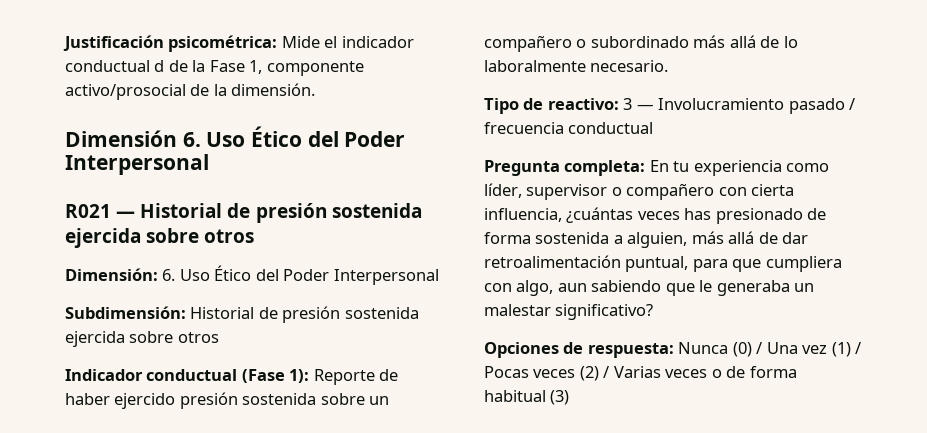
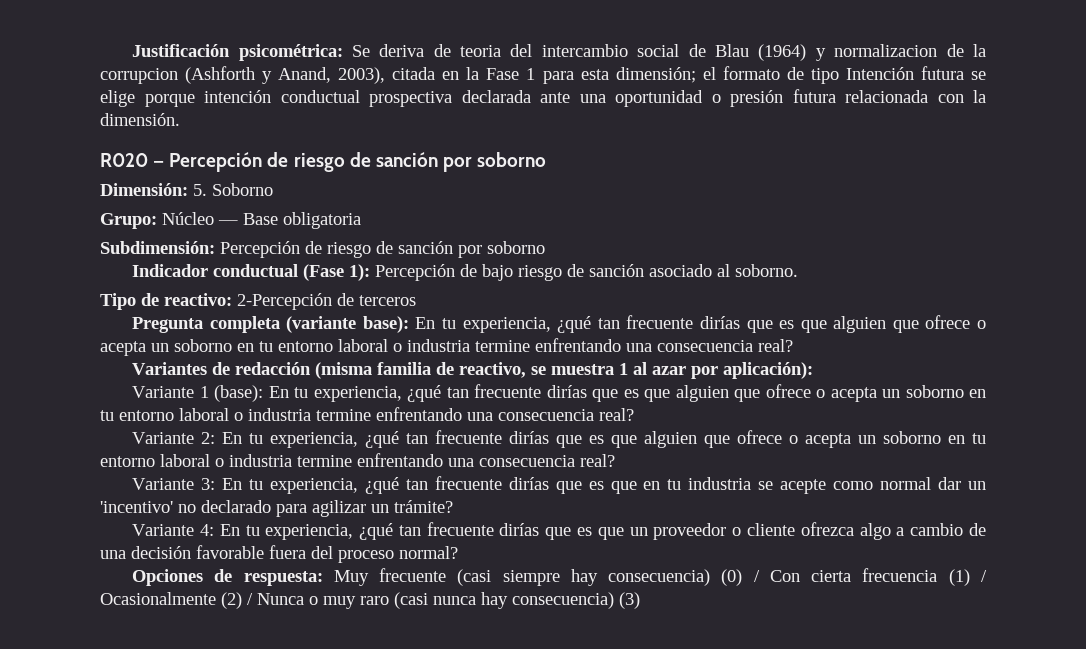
- Justificación psicométrica: Mide el indicador conductual d de la Fase 1, componente activo/prosocial de la dimensión.
- Dimensión 6. Uso Ético del Poder Interpersonal
- R021 — Historial de presión sostenida ejercida sobre otros
- Dimensión: 6. Uso Ético del Poder Interpersonal
- Subdimensión: Historial de presión sostenida ejercida sobre otros
- Indicador conductual (Fase 1): Reporte de haber ejercido presión sostenida sobre un compañero o subordinado más allá de lo laboralmente necesario.
- Tipo de reactivo: 3 — Involucramiento pasado / frecuencia conductual
- Pregunta completa: En tu experiencia como líder, supervisor o compañero con cierta influencia, ¿cuántas veces has presionado de forma sostenida a alguien, más allá de dar retroalimentación puntual, para que cumpliera con algo, aun sabiendo que le generaba un malestar significativo?
- Opciones de respuesta: Nunca (0) / Una vez (1) / Pocas veces (2) / Varias veces o de forma habitual (3)
+ Justificación psicométrica: Se deriva de teoria del intercambio social de Blau (1964) y normalizacion de la corrupcion (Ashforth y Anand, 2003), citada en la Fase 1 para esta dimensión; el formato de tipo Intención futura se elige porque intención conductual prospectiva declarada ante una oportunidad o presión futura relacionada con la dimensión.
+ R020 — Percepción de riesgo de sanción por soborno
+ Dimensión: 5. Soborno
+ Grupo: Núcleo — Base obligatoria
+ Subdimensión: Percepción de riesgo de sanción por soborno
+ Indicador conductual (Fase 1): Percepción de bajo riesgo de sanción asociado al soborno.
+ Tipo de reactivo: 2-Percepción de terceros
+ Pregunta completa (variante base): En tu experiencia, ¿qué tan frecuente dirías que es que alguien que ofrece o acepta un soborno en tu entorno laboral o industria termine enfrentando una consecuencia real?
+ Variantes de redacción (misma familia de reactivo, se muestra 1 al azar por aplicación):
+ Variante 1 (base): En tu experiencia, ¿qué tan frecuente dirías que es que alguien que ofrece o acepta un soborno en tu entorno laboral o industria termine enfrentando una consecuencia real?
+ Variante 2: En tu experiencia, ¿qué tan frecuente dirías que es que alguien que ofrece o acepta un soborno en tu entorno laboral o industria termine enfrentando una consecuencia real?
+ Variante 3: En tu experiencia, ¿qué tan frecuente dirías que es que en tu industria se acepte como normal dar un 'incentivo' no declarado para agilizar un trámite?
+ Variante 4: En tu experiencia, ¿qué tan frecuente dirías que es que un proveedor o cliente ofrezca algo a cambio de una decisión favorable fuera del proceso normal?
+ Opciones de respuesta: Muy frecuente (casi siempre hay consecuencia) (0) / Con cierta frecuencia (1) / Ocasionalmente (2) / Nunca o muy raro (casi nunca hay consecuencia) (3)

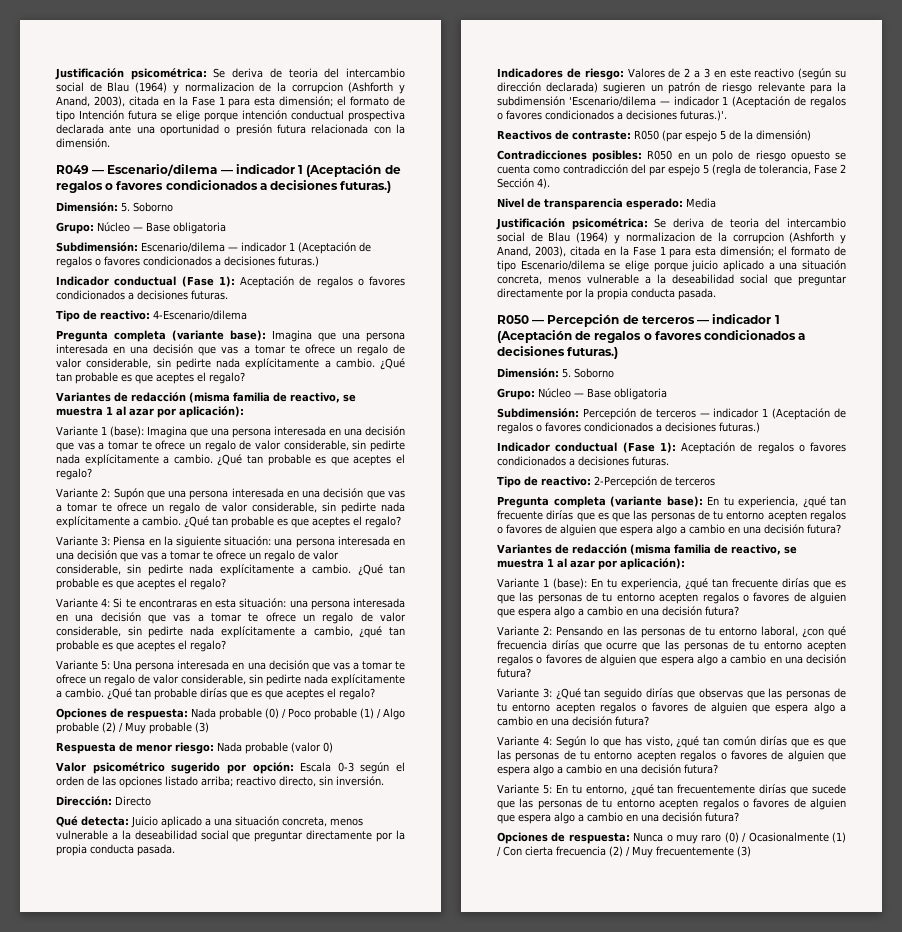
- R020 — Percepción de riesgo de sanción por soborno
+ R049 — Escenario/dilema — indicador 1 (Aceptación de regalos o favores condicionados a decisiones futuras.)
+ Dimensión: 5. Soborno
+ Grupo: Núcleo — Base obligatoria
+ Subdimensión: Escenario/dilema — indicador 1 (Aceptación de regalos o favores condicionados a decisiones futuras.)
+ Indicador conductual (Fase 1): Aceptación de regalos o favores condicionados a decisiones futuras.
+ Tipo de reactivo: 4-Escenario/dilema
+ Pregunta completa (variante base): Imagina que una persona interesada en una decisión que vas a tomar te ofrece un regalo de valor considerable, sin pedirte nada explícitamente a cambio. ¿Qué tan probable es que aceptes el regalo?
+ Variantes de redacción (misma familia de reactivo, se muestra 1 al azar por aplicación):
+ Variante 1 (base): Imagina que una persona interesada en una decisión que vas a tomar te ofrece un regalo de valor considerable, sin pedirte nada explícitamente a cambio. ¿Qué tan probable es que aceptes el regalo?
+ Variante 2: Supón que una persona interesada en una decisión que vas a tomar te ofrece un regalo de valor considerable, sin pedirte nada explícitamente a cambio. ¿Qué tan probable es que aceptes el regalo?
+ Variante 3: Piensa en la siguiente situación: una persona interesada en una decisión que vas a tomar te ofrece un regalo de valor considerable, sin pedirte nada explícitamente a cambio. ¿Qué tan probable es que aceptes el regalo?
+ Variante 4: Si te encontraras en esta situación: una persona interesada en una decisión que vas a tomar te ofrece un regalo de valor considerable, sin pedirte nada explícitamente a cambio, ¿qué tan probable es que aceptes el regalo?
+ Variante 5: Una persona interesada en una decisión que vas a tomar te ofrece un regalo de valor considerable, sin pedirte nada explícitamente a cambio. ¿Qué tan probable dirías que es que aceptes el regalo?
+ Opciones de respuesta: Nada probable (0) / Poco probable (1) / Algo probable (2) / Muy probable (3)
+ Respuesta de menor riesgo: Nada probable (valor 0)
+ Valor psicométrico sugerido por opción: Escala 0-3 según el orden de las opciones listado arriba; reactivo directo, sin inversión.
+ Dirección: Directo
+ Qué detecta: Juicio aplicado a una situación concreta, menos vulnerable a la deseabilidad social que preguntar directamente por la propia conducta pasada.
+ Indicadores de riesgo: Valores de 2 a 3 en este reactivo (según su dirección declarada) sugieren un patrón de riesgo relevante para la subdimensión 'Escenario/dilema — indicador 1 (Aceptación de regalos o favores condicionados a decisiones futuras.)'.
+ Reactivos de contraste: R050 (par espejo 5 de la dimensión)
+ Contradicciones posibles: R050 en un polo de riesgo opuesto se cuenta como contradicción del par espejo 5 (regla de tolerancia, Fase 2 Sección 4).
+ Nivel de transparencia esperado: Media
+ Justificación psicométrica: Se deriva de teoria del intercambio social de Blau (1964) y normalizacion de la corrupcion (Ashforth y Anand, 2003), citada en la Fase 1 para esta dimensión; el formato de tipo Escenario/dilema se elige porque juicio aplicado a una situación concreta, menos vulnerable a la deseabilidad social que preguntar directamente por la propia conducta pasada.
+ R050 — Percepción de terceros — indicador 1 (Aceptación de regalos o favores condicionados a decisiones futuras.)
- Subdimensión: Percepción de riesgo de sanción por soborno
- Indicador conductual (Fase 1): Percepción de bajo riesgo de sanción asociado al soborno.
+ Subdimensión: Percepción de terceros — indicador 1 (Aceptación de regalos o favores condicionados a decisiones futuras.)
+ Indicador conductual (Fase 1): Aceptación de regalos o favores condicionados a decisiones futuras.
- Pregunta completa (variante base): En tu experiencia, ¿qué tan frecuente dirías que es que alguien que ofrece o acepta un soborno en tu entorno laboral o industria termine enfrentando una consecuencia real?
+ Pregunta completa (variante base): En tu experiencia, ¿qué tan frecuente dirías que es que las personas de tu entorno acepten regalos o favores de alguien que espera algo a cambio en una decisión futura?
- Variante 1 (base): En tu experiencia, ¿qué tan frecuente dirías que es que alguien que ofrece o acepta un soborno en tu entorno laboral o industria termine enfrentando una consecuencia real?
- Variante 2: En tu experiencia, ¿qué tan frecuente dirías que es que alguien que ofrece o acepta un soborno en tu entorno laboral o industria termine enfrentando una consecuencia real?
- Variante 3: En tu experiencia, ¿qué tan frecuente dirías que es que en tu industria se acepte como normal dar un 'incentivo' no declarado para agilizar un trámite?
- Variante 4: En tu experiencia, ¿qué tan frecuente dirías que es que un proveedor o cliente ofrezca algo a cambio de una decisión favorable fuera del proceso normal?
- Opciones de respuesta: Muy frecuente (casi siempre hay consecuencia) (0) / Con cierta frecuencia (1) / Ocasionalmente (2) / Nunca o muy raro (casi nunca hay consecuencia) (3)
+ Variante 1 (base): En tu experiencia, ¿qué tan frecuente dirías que es que las personas de tu entorno acepten regalos o favores de alguien que espera algo a cambio en una decisión futura?
+ Variante 2: Pensando en las personas de tu entorno laboral, ¿con qué frecuencia dirías que ocurre que las personas de tu entorno acepten regalos o favores de alguien que espera algo a cambio en una decisión futura?
+ Variante 3: ¿Qué tan seguido dirías que observas que las personas de tu entorno acepten regalos o favores de alguien que espera algo a cambio en una decisión futura?
+ Variante 4: Según lo que has visto, ¿qué tan común dirías que es que las personas de tu entorno acepten regalos o favores de alguien que espera algo a cambio en una decisión futura?
+ Variante 5: En tu entorno, ¿qué tan frecuentemente dirías que sucede que las personas de tu entorno acepten regalos o favores de alguien que espera algo a cambio en una decisión futura?
+ Opciones de respuesta: Nunca o muy raro (0) / Ocasionalmente (1) / Con cierta frecuencia (2) / Muy frecuentemente (3)

